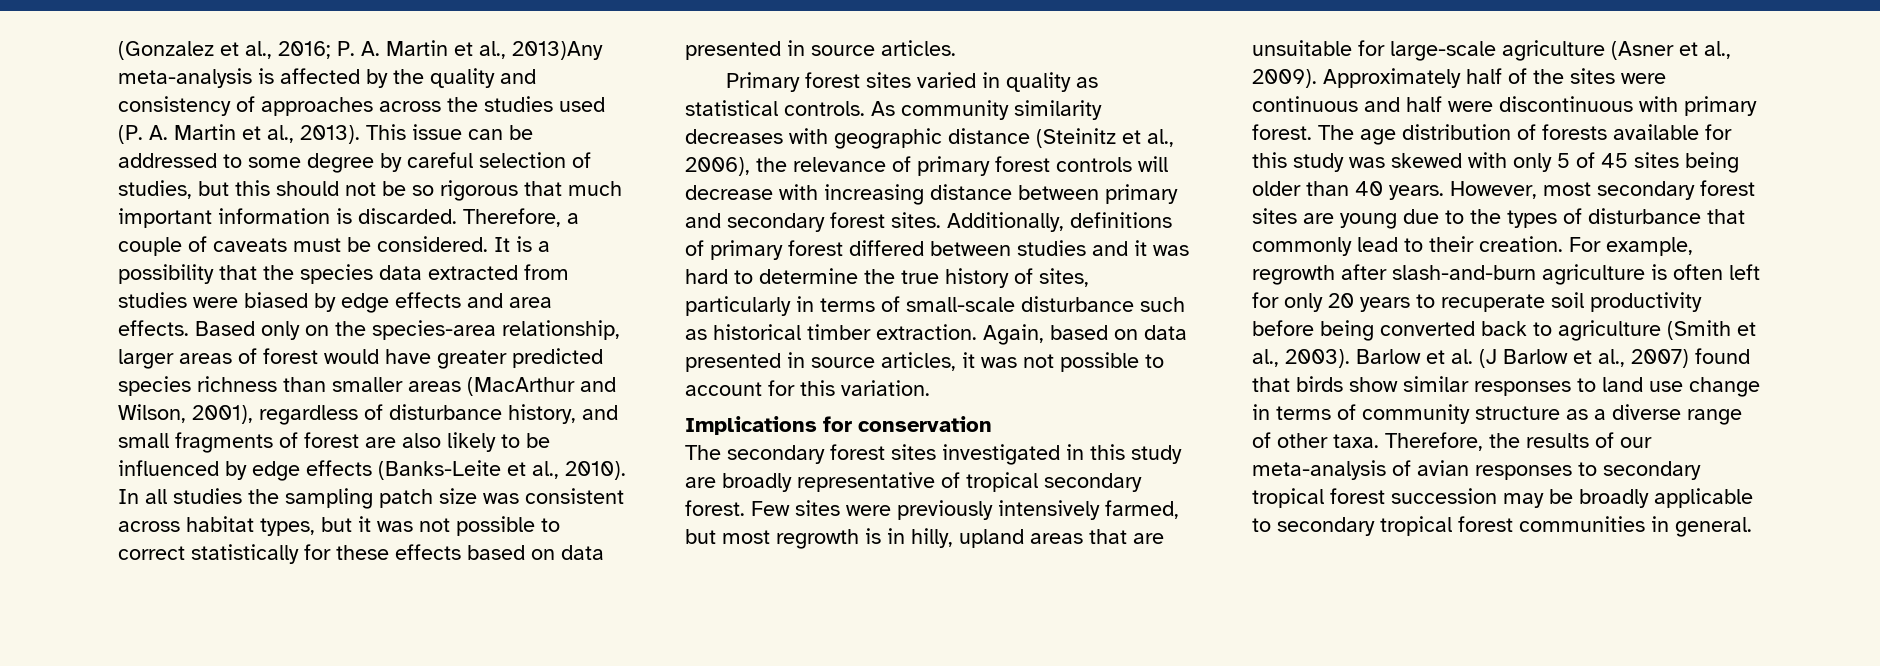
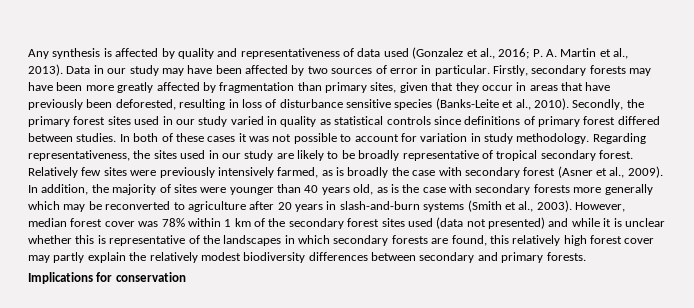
- (Gonzalez et al., 2016; P. A. Martin et al., 2013)Any meta-analysis is affected by the quality and consistency of approaches across the studies used (P. A. Martin et al., 2013). This issue can be addressed to some degree by careful selection of studies, but this should not be so rigorous that much important information is discarded. Therefore, a couple of caveats must be considered. It is a possibility that the species data extracted from studies were biased by edge effects and area effects. Based only on the species-area relationship, larger areas of forest would have greater predicted species richness than smaller areas (MacArthur and Wilson, 2001), regardless of disturbance history, and small fragments of forest are also likely to be influenced by edge effects (Banks-Leite et al., 2010). In all studies the sampling patch size was consistent across habitat types, but it was not possible to correct statistically for these effects based on data presented in source articles.
- Primary forest sites varied in quality as statistical controls. As community similarity decreases with geographic distance (Steinitz et al., 2006), the relevance of primary forest controls will decrease with increasing distance between primary and secondary forest sites. Additionally, definitions of primary forest differed between studies and it was hard to determine the true history of sites, particularly in terms of small-scale disturbance such as historical timber extraction. Again, based on data presented in source articles, it was not possible to account for this variation.
- Implications for conservation
- The secondary forest sites investigated in this study are broadly representative of tropical secondary forest.
+ Any synthesis is affected by quality and representativeness of data used (Gonzalez et al., 2016; P. A. Martin et al., 2013). Data in our study may have been affected by two sources of error in particular. Firstly, secondary forests may have been more greatly affected by fragmentation than primary sites, given that they occur in areas that have previously been deforested, resulting in loss of disturbance sensitive species (Banks-Leite et al., 2010). Secondly, the primary forest sites used in our study varied in quality as statistical controls since definitions of primary forest differed between studies. In both of these cases it was not possible to account for variation in study methodology. Regarding representativeness, the sites used in our study are likely to be broadly representative of tropical secondary forest.
- Few sites were previously intensively farmed, but most regrowth is in hilly, upland areas that are unsuitable for large-scale agriculture (Asner et al., 2009). Approximately half of the sites were continuous and half were discontinuous with primary forest. The age distribution of forests available for this study was skewed with only 5 of 45 sites being older than 40 years. However, most secondary forest sites are young due to the types of disturbance that commonly lead to their creation. For example, regrowth after slash-and-burn agriculture is often left for only 20 years to recuperate soil productivity before being converted back to agriculture (Smith et al., 2003). Barlow et al. (J Barlow et al., 2007) found that birds show similar responses to land use change in terms of community structure as a diverse range of other taxa. Therefore, the results of our meta-analysis of avian responses to secondary tropical forest succession may be broadly applicable to secondary tropical forest communities in general.
+ Relatively few sites were previously intensively farmed, as is broadly the case with secondary forest (Asner et al., 2009). In addition, the majority of sites were younger than 40 years old, as is the case with secondary forests more generally which may be reconverted to agriculture after 20 years in slash-and-burn systems (Smith et al., 2003). However, median forest cover was 78% within 1 km of the secondary forest sites used (data not presented) and while it is unclear whether this is representative of the landscapes in which secondary forests are found, this relatively high forest cover may partly explain the relatively modest biodiversity differences between secondary and primary forests.
+ Implications for conservation

